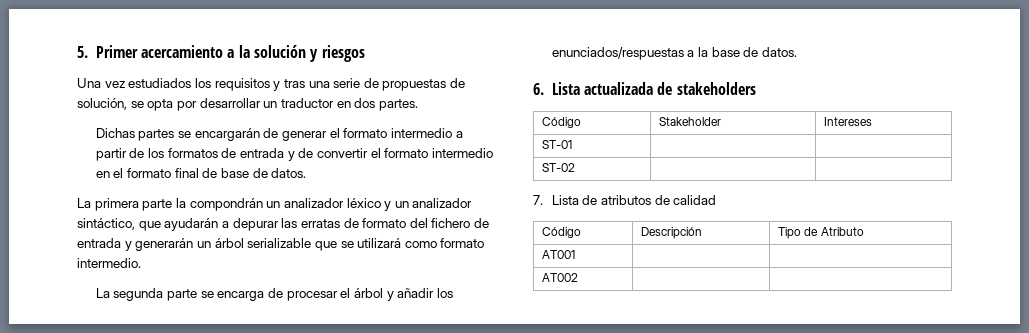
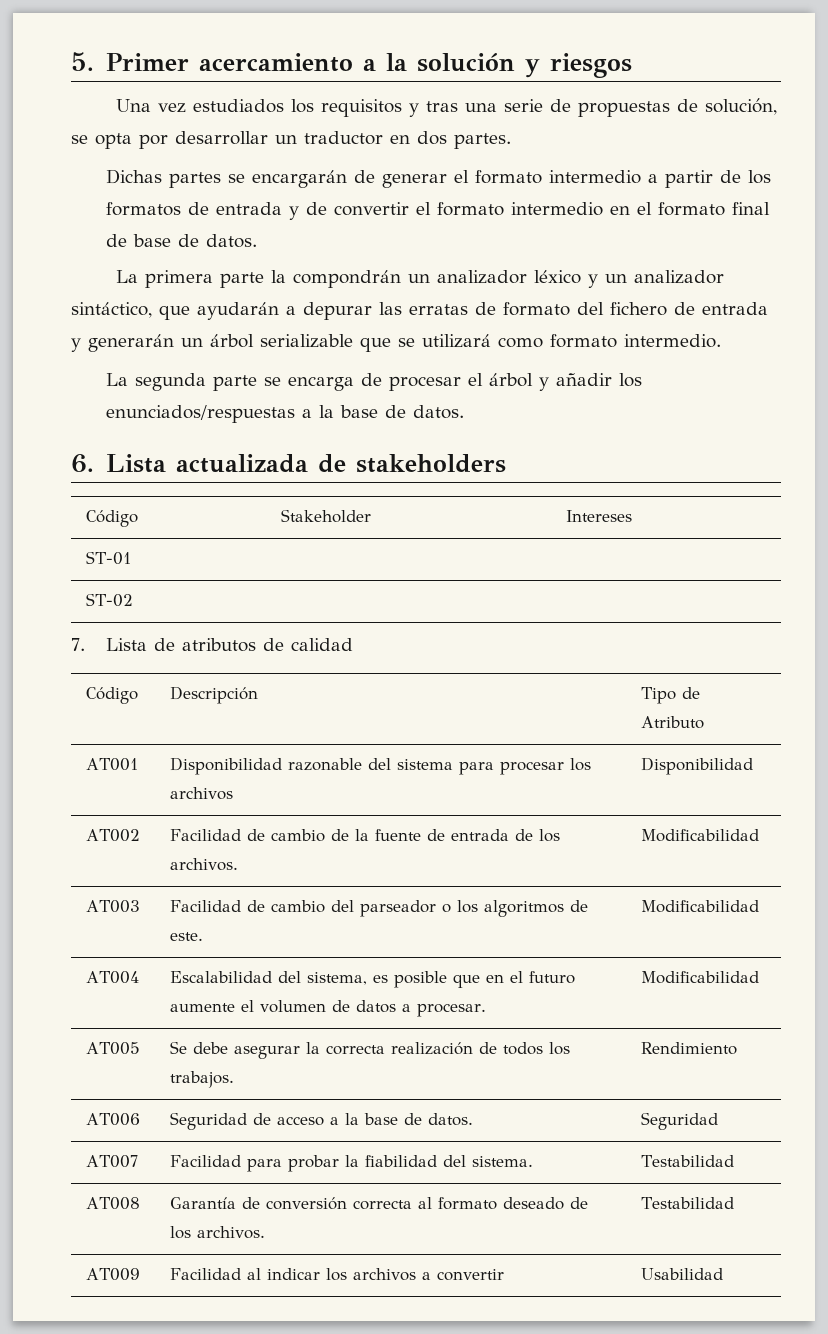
- AT001 | |
- AT002 | |
+ AT001 | Disponibilidad razonable del sistema para procesar los archivos | Disponibilidad
+ AT002 | Facilidad de cambio de la fuente de entrada de los archivos. | Modificabilidad
+ AT003 | Facilidad de cambio del parseador o los algoritmos de este. | Modificabilidad
+ AT004 | Escalabilidad del sistema, es posible que en el futuro aumente el volumen de datos a procesar. | Modificabilidad
+ AT005 | Se debe asegurar la correcta realización de todos los trabajos. | Rendimiento
+ AT006 | Seguridad de acceso a la base de datos. | Seguridad
+ AT007 | Facilidad para probar la fiabilidad del sistema. | Testabilidad
+ AT008 | Garantía de conversión correcta al formato deseado de los archivos. | Testabilidad
+ AT009 | Facilidad al indicar los archivos a convertir | Usabilidad

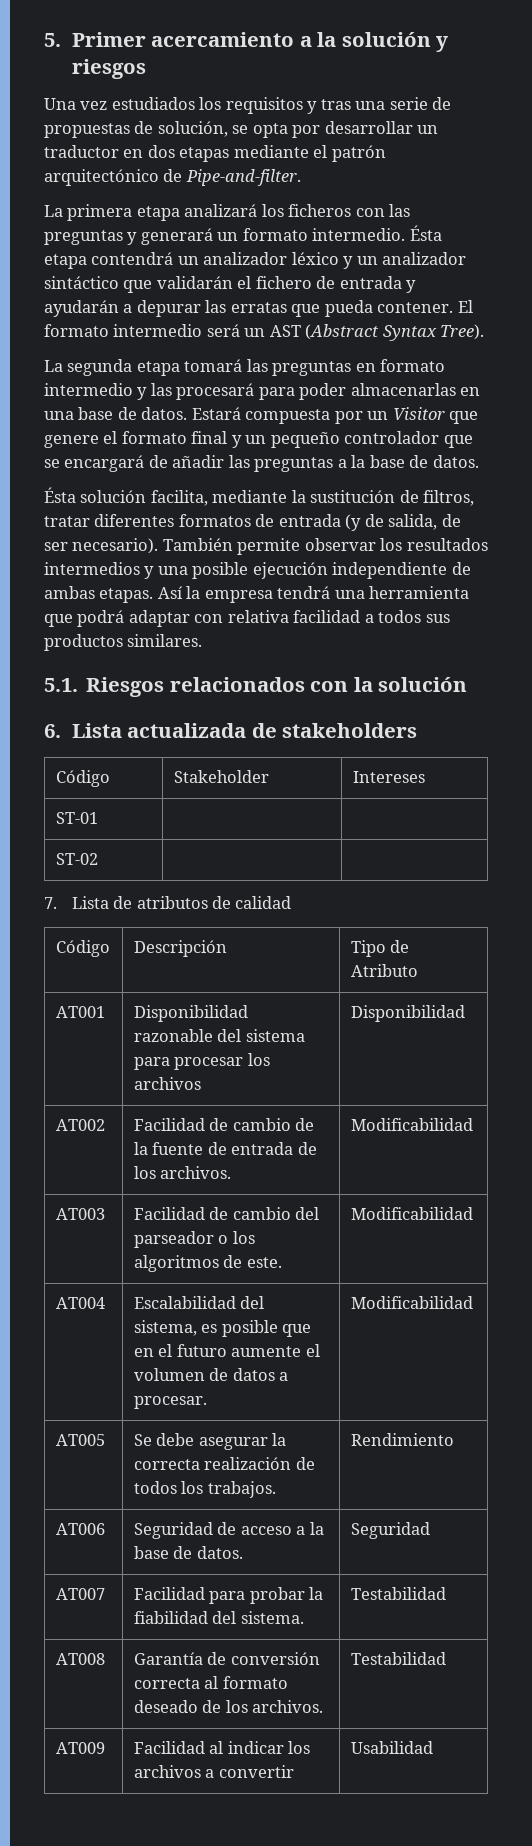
- Una vez estudiados los requisitos y tras una serie de propuestas de solución, se opta por desarrollar un traductor en dos partes.
- Dichas partes se encargarán de generar el formato intermedio a partir de los formatos de entrada y de convertir el formato intermedio en el formato final de base de datos.
- La primera parte la compondrán un analizador léxico y un analizador sintáctico, que ayudarán a depurar las erratas de formato del fichero de entrada y generarán un árbol serializable que se utilizará como formato intermedio.
- La segunda parte se encarga de procesar el árbol y añadir los enunciados/respuestas a la base de datos.
+ Una vez estudiados los requisitos y tras una serie de propuestas de solución, se opta por desarrollar un traductor en dos etapas mediante el patrón arquitectónico de Pipe-and-filter.
+ La primera etapa analizará los ficheros con las preguntas y generará un formato intermedio. Ésta etapa contendrá un analizador léxico y un analizador sintáctico que validarán el fichero de entrada y ayudarán a depurar las erratas que pueda contener. El formato intermedio será un AST (Abstract Syntax Tree).
+ La segunda etapa tomará las preguntas en formato intermedio y las procesará para poder almacenarlas en una base de datos. Estará compuesta por un Visitor que genere el formato final y un pequeño controlador que se encargará de añadir las preguntas a la base de datos.
+ Ésta solución facilita, mediante la sustitución de filtros, tratar diferentes formatos de entrada (y de salida, de ser necesario). También permite observar los resultados intermedios y una posible ejecución independiente de ambas etapas. Así la empresa tendrá una herramienta que podrá adaptar con relativa facilidad a todos sus productos similares.
+ 5.1. Riesgos relacionados con la solución

